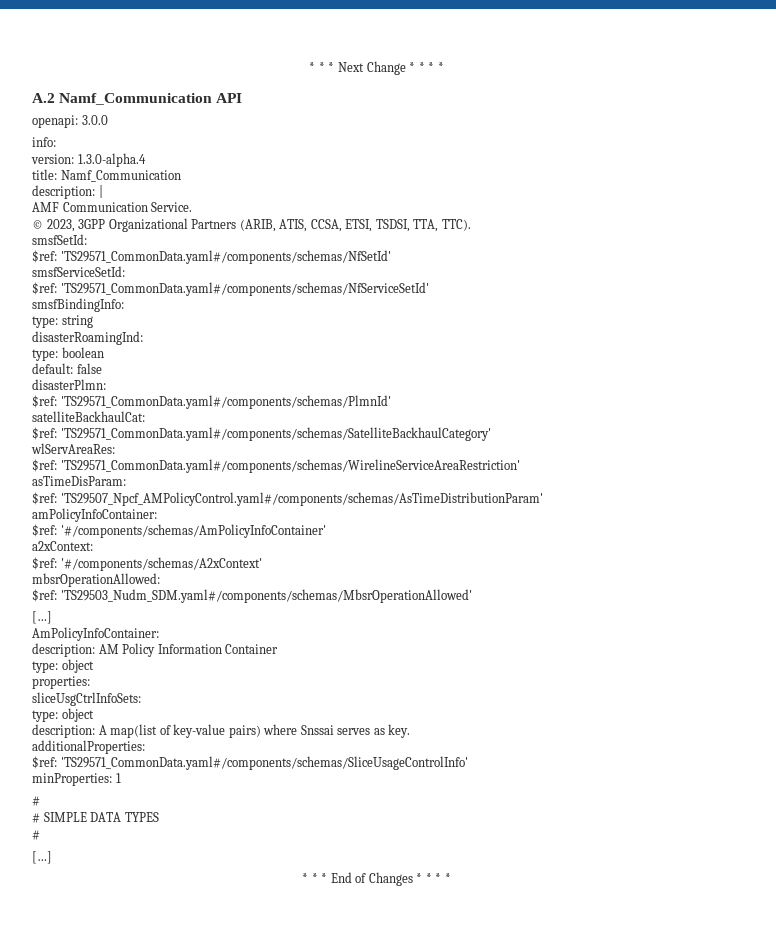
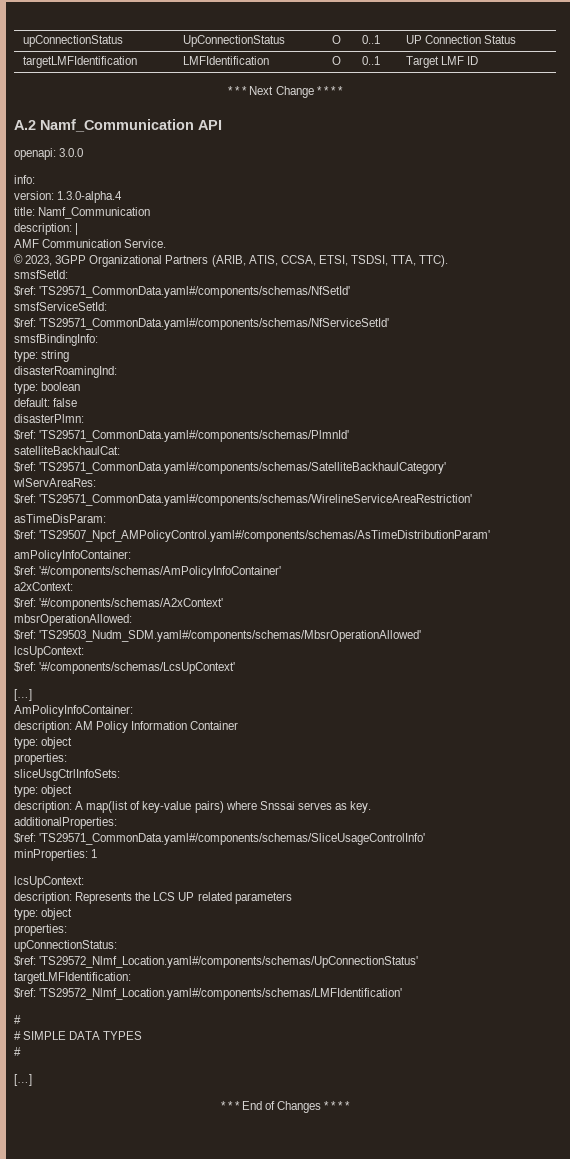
+ upConnectionStatus | UpConnectionStatus | O | 0..1 | UP Connection Status
+ targetLMFIdentification | LMFIdentification | O | 0..1 | Target LMF ID
  $ref: 'TS29503_Nudm_SDM.yaml#/components/schemas/MbsrOperationAllowed'
+ lcsUpContext:
+ $ref: '#/components/schemas/LcsUpContext'
  minProperties: 1
+ lcsUpContext:
+ description: Represents the LCS UP related parameters
+ type: object
+ properties:
+ upConnectionStatus:
+ $ref: 'TS29572_Nlmf_Location.yaml#/components/schemas/UpConnectionStatus'
+ targetLMFIdentification:
+ $ref: 'TS29572_Nlmf_Location.yaml#/components/schemas/LMFIdentification'

